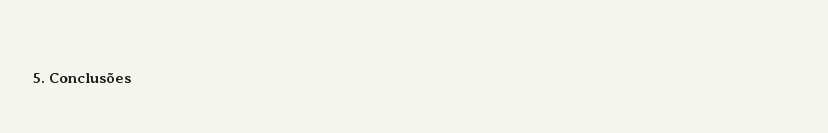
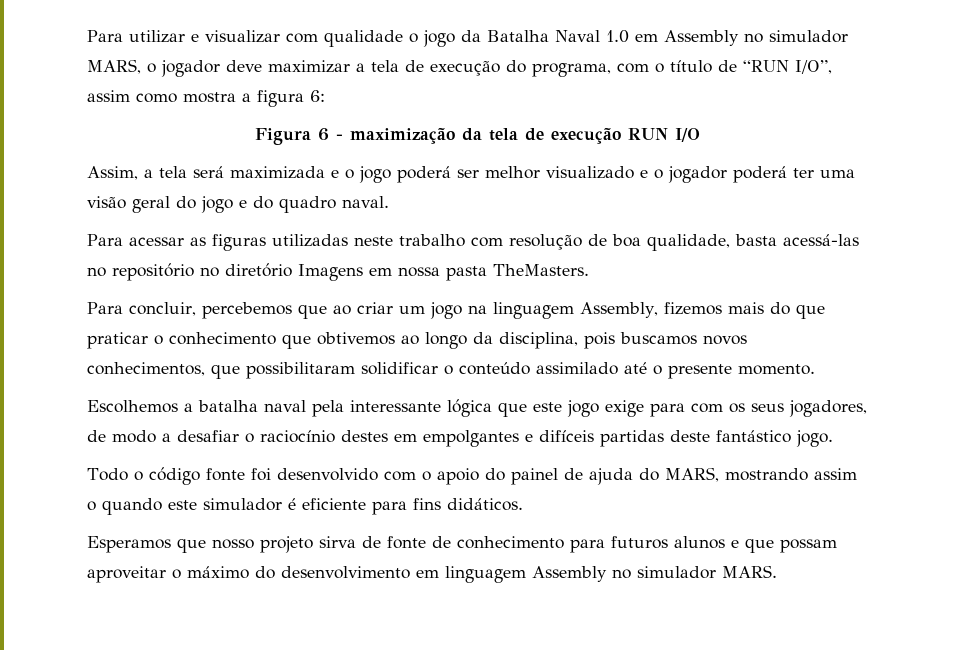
- 5. Conclusões
+ Para utilizar e visualizar com qualidade o jogo da Batalha Naval 1.0 em Assembly no simulador MARS, o jogador deve maximizar a tela de execução do programa, com o título de “RUN I/O”, assim como mostra a figura 6:
+ Figura 6 - maximização da tela de execução RUN I/O
+ Assim, a tela será maximizada e o jogo poderá ser melhor visualizado e o jogador poderá ter uma visão geral do jogo e do quadro naval.
+ Para acessar as figuras utilizadas neste trabalho com resolução de boa qualidade, basta acessá-las no repositório no diretório Imagens em nossa pasta TheMasters.
+ Para concluir, percebemos que ao criar um jogo na linguagem Assembly, fizemos mais do que praticar o conhecimento que obtivemos ao longo da disciplina, pois buscamos novos conhecimentos, que possibilitaram solidificar o conteúdo assimilado até o presente momento.
+ Escolhemos a batalha naval pela interessante lógica que este jogo exige para com os seus jogadores, de modo a desafiar o raciocínio destes em empolgantes e difíceis partidas deste fantástico jogo.
+ Todo o código fonte foi desenvolvido com o apoio do painel de ajuda do MARS, mostrando assim o quando este simulador é eficiente para fins didáticos.
+ Esperamos que nosso projeto sirva de fonte de conhecimento para futuros alunos e que possam aproveitar o máximo do desenvolvimento em linguagem Assembly no simulador MARS.

